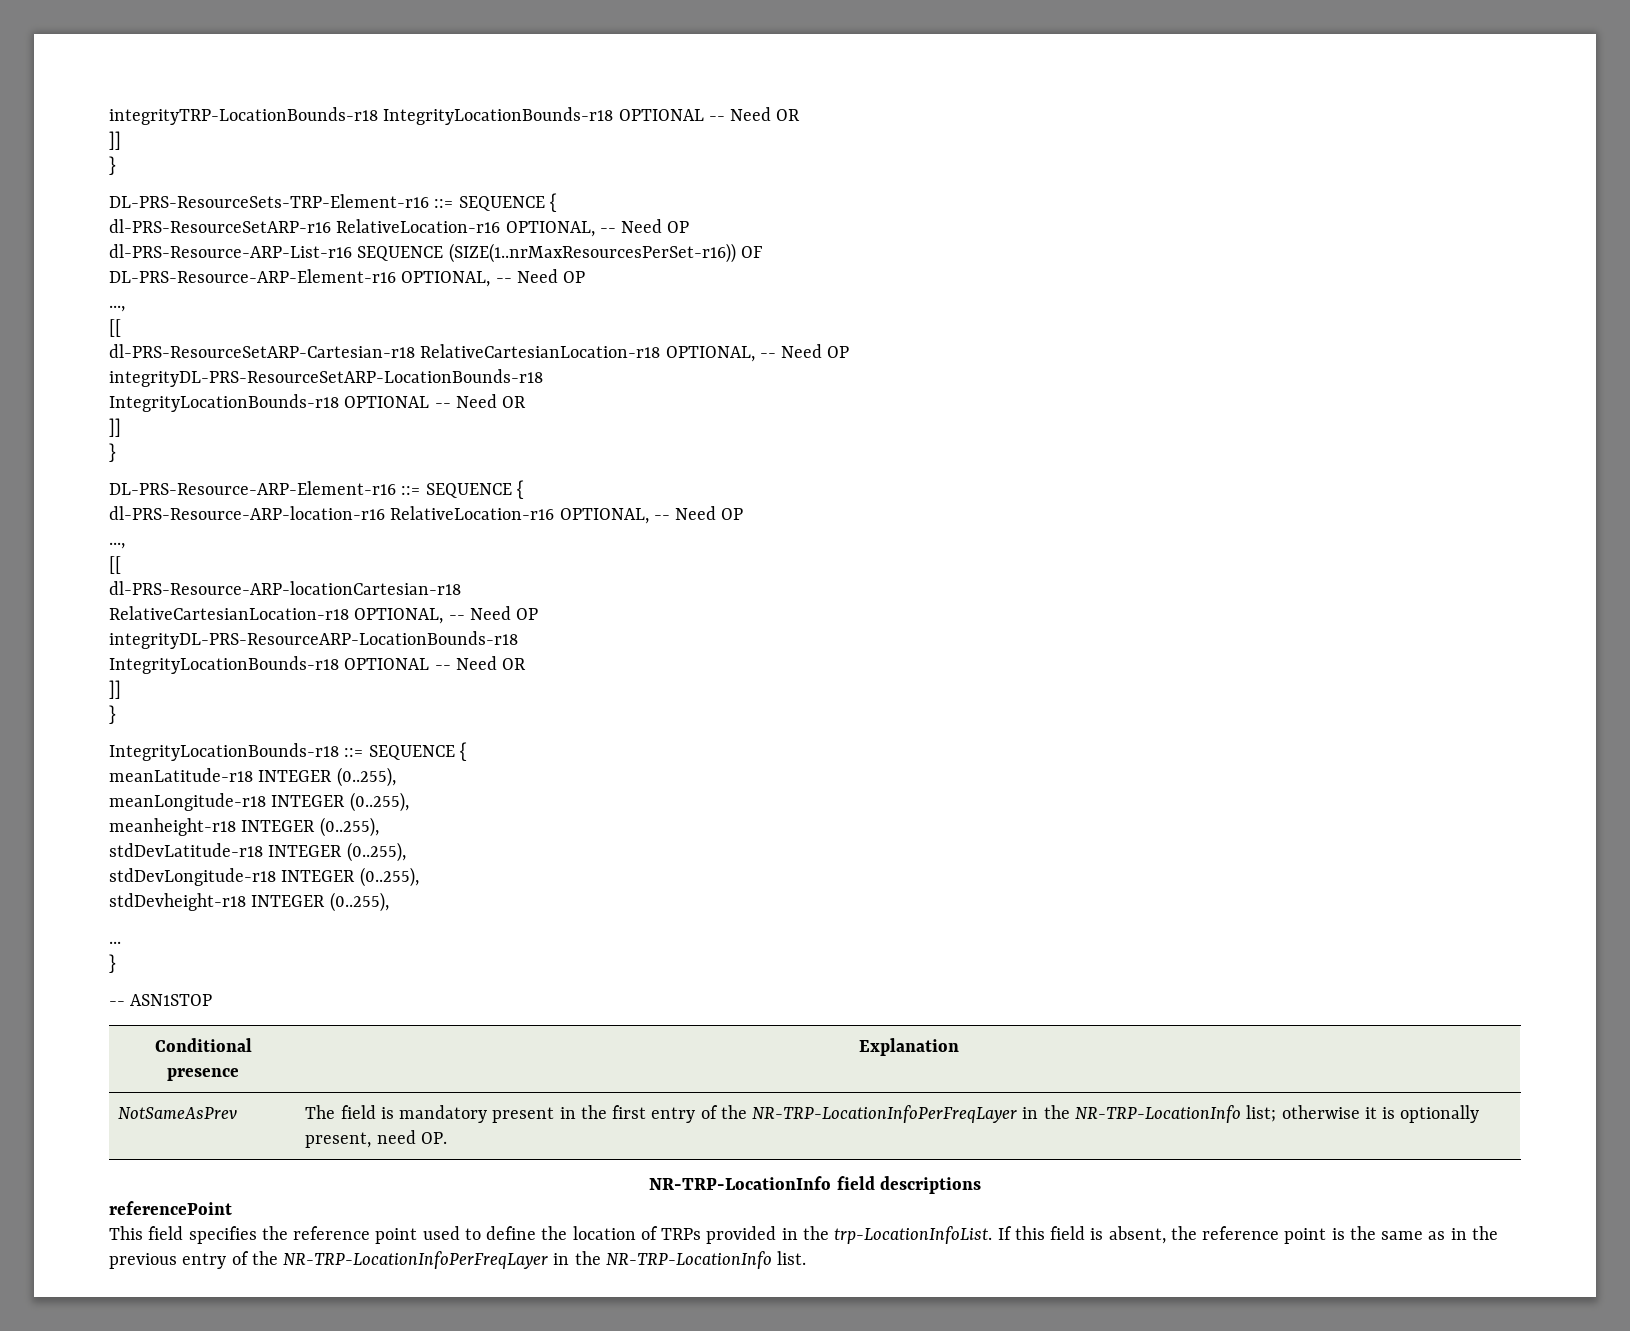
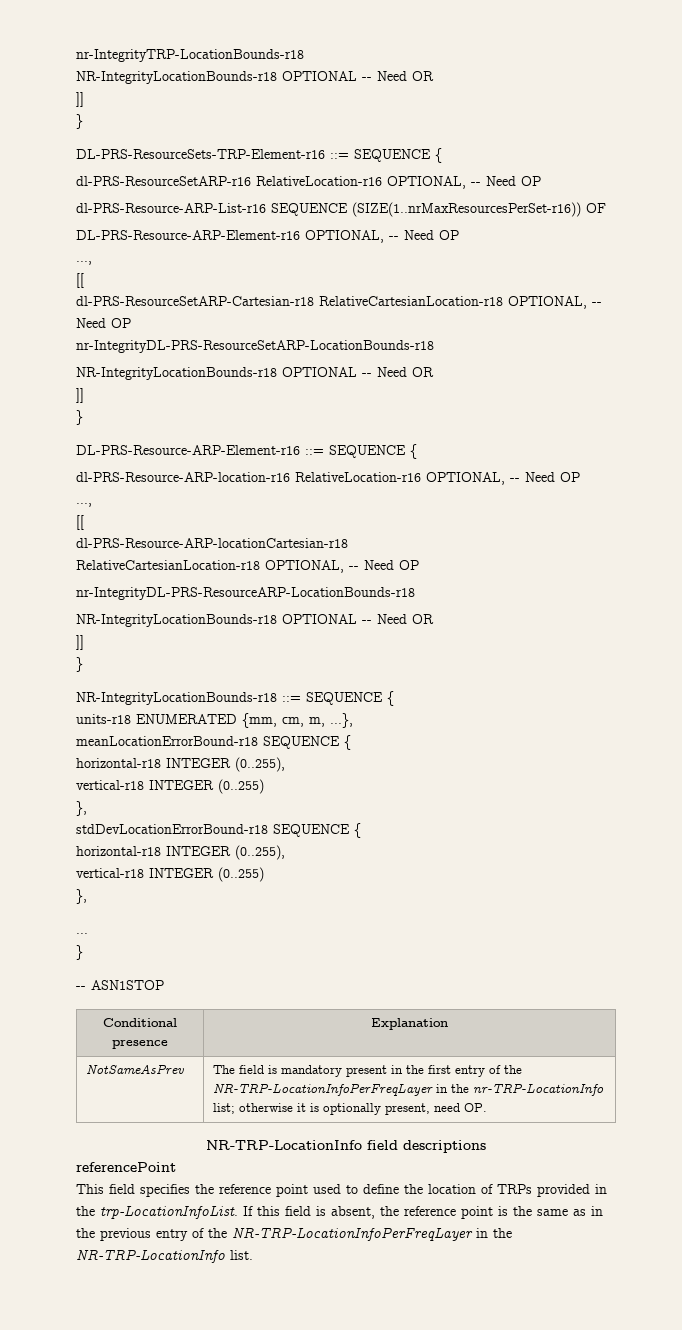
- integrityTRP-LocationBounds-r18 IntegrityLocationBounds-r18 OPTIONAL -- Need OR
+ nr-IntegrityTRP-LocationBounds-r18
+ NR-IntegrityLocationBounds-r18 OPTIONAL -- Need OR
- integrityDL-PRS-ResourceSetARP-LocationBounds-r18
- IntegrityLocationBounds-r18 OPTIONAL -- Need OR
+ nr-IntegrityDL-PRS-ResourceSetARP-LocationBounds-r18
+ NR-IntegrityLocationBounds-r18 OPTIONAL -- Need OR
- integrityDL-PRS-ResourceARP-LocationBounds-r18
- IntegrityLocationBounds-r18 OPTIONAL -- Need OR
+ nr-IntegrityDL-PRS-ResourceARP-LocationBounds-r18
+ NR-IntegrityLocationBounds-r18 OPTIONAL -- Need OR
  ]]
  }
- IntegrityLocationBounds-r18 ::= SEQUENCE {
- meanLatitude-r18 INTEGER (0..255),
- meanLongitude-r18 INTEGER (0..255),
- meanheight-r18 INTEGER (0..255),
- stdDevLatitude-r18 INTEGER (0..255),
- stdDevLongitude-r18 INTEGER (0..255),
- stdDevheight-r18 INTEGER (0..255),
+ NR-IntegrityLocationBounds-r18 ::= SEQUENCE {
+ units-r18 ENUMERATED {mm, cm, m, ...},
+ meanLocationErrorBound-r18 SEQUENCE {
+ horizontal-r18 INTEGER (0..255),
+ vertical-r18 INTEGER (0..255)
+ },
+ stdDevLocationErrorBound-r18 SEQUENCE {
+ horizontal-r18 INTEGER (0..255),
+ vertical-r18 INTEGER (0..255)
+ },
- NotSameAsPrev | The field is mandatory present in the first entry of the NR-TRP-LocationInfoPerFreqLayer in the NR-TRP-LocationInfo list; otherwise it is optionally present, need OP.
+ NotSameAsPrev | The field is mandatory present in the first entry of the NR-TRP-LocationInfoPerFreqLayer in the nr-TRP-LocationInfo list; otherwise it is optionally present, need OP.

